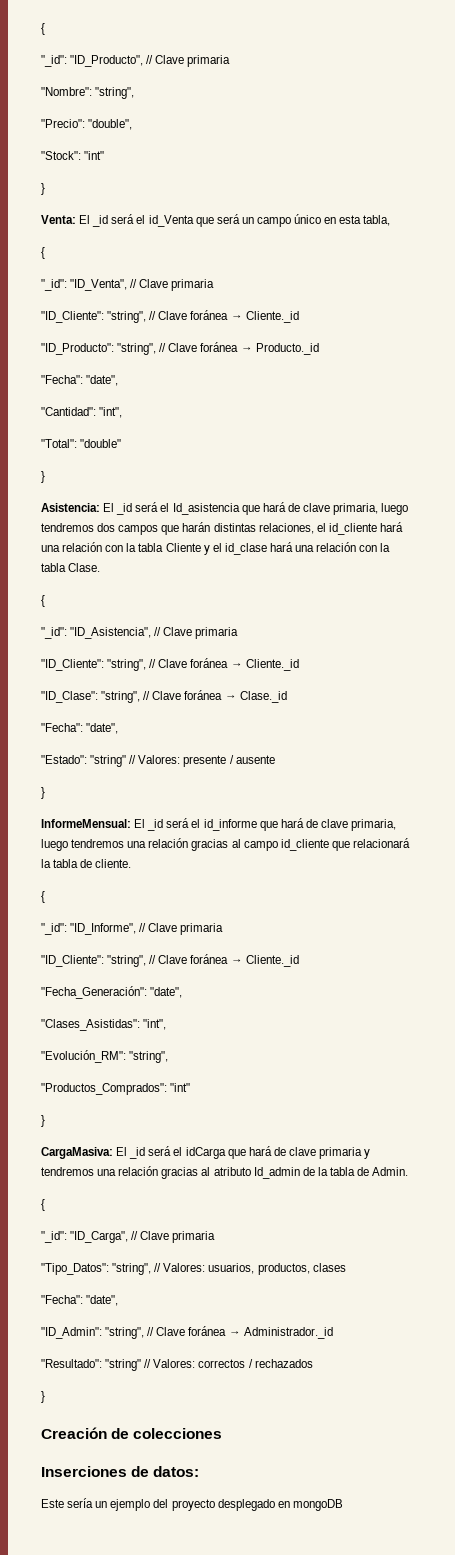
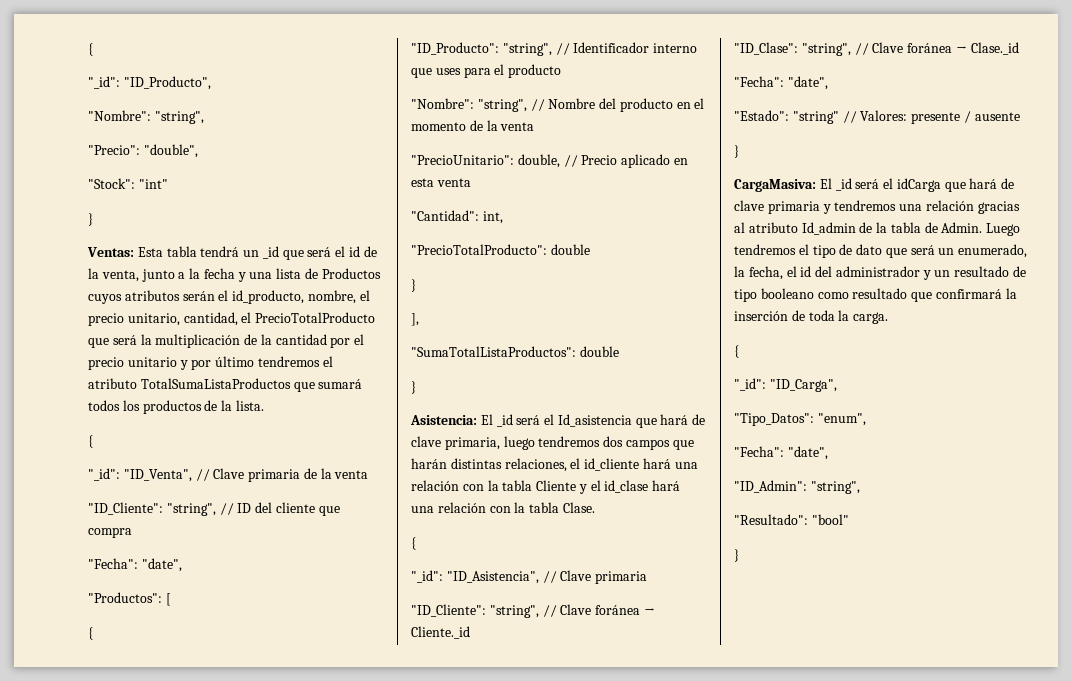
- "_id": "ID_Producto", // Clave primaria
+ "_id": "ID_Producto",
- Venta: El _id será el id_Venta que será un campo único en esta tabla,
+ Ventas: Esta tabla tendrá un _id que será el id de la venta, junto a la fecha y una lista de Productos cuyos atributos serán el id_producto, nombre, el precio unitario, cantidad, el PrecioTotalProducto que será la multiplicación de la cantidad por el precio unitario y por último tendremos el atributo TotalSumaListaProductos que sumará todos los productos de la lista.
- "_id": "ID_Venta", // Clave primaria
- "ID_Cliente": "string", // Clave foránea → Cliente._id
- "ID_Producto": "string", // Clave foránea → Producto._id
+ "_id": "ID_Venta", // Clave primaria de la venta
+ "ID_Cliente": "string", // ID del cliente que compra
  "Fecha": "date",
- "Cantidad": "int",
- "Total": "double"
+ "Productos": [
+ {
+ "ID_Producto": "string", // Identificador interno que uses para el producto
+ "Nombre": "string", // Nombre del producto en el momento de la venta
+ "PrecioUnitario": double, // Precio aplicado en esta venta
+ "Cantidad": int,
+ "PrecioTotalProducto": double
+ }
+ ],
+ "SumaTotalListaProductos": double
- InformeMensual: El _id será el id_informe que hará de clave primaria, luego tendremos una relación gracias al campo id_cliente que relacionará la tabla de cliente.
- {
- "_id": "ID_Informe", // Clave primaria
- "ID_Cliente": "string", // Clave foránea → Cliente._id
- "Fecha_Generación": "date",
- "Clases_Asistidas": "int",
- "Evolución_RM": "string",
- "Productos_Comprados": "int"
- }
- CargaMasiva: El _id será el idCarga que hará de clave primaria y tendremos una relación gracias al atributo Id_admin de la tabla de Admin.
+ CargaMasiva: El _id será el idCarga que hará de clave primaria y tendremos una relación gracias al atributo Id_admin de la tabla de Admin. Luego tendremos el tipo de dato que será un enumerado, la fecha, el id del administrador y un resultado de tipo booleano como resultado que confirmará la inserción de toda la carga.
  {
- "_id": "ID_Carga", // Clave primaria
- "Tipo_Datos": "string", // Valores: usuarios, productos, clases
+ "_id": "ID_Carga",
+ "Tipo_Datos": "enum",
  "Fecha": "date",
- "ID_Admin": "string", // Clave foránea → Administrador._id
- "Resultado": "string" // Valores: correctos / rechazados
+ "ID_Admin": "string",
+ "Resultado": "bool"
  }
- Creación de colecciones
- Inserciones de datos:
- Este sería un ejemplo del proyecto desplegado en mongoDB

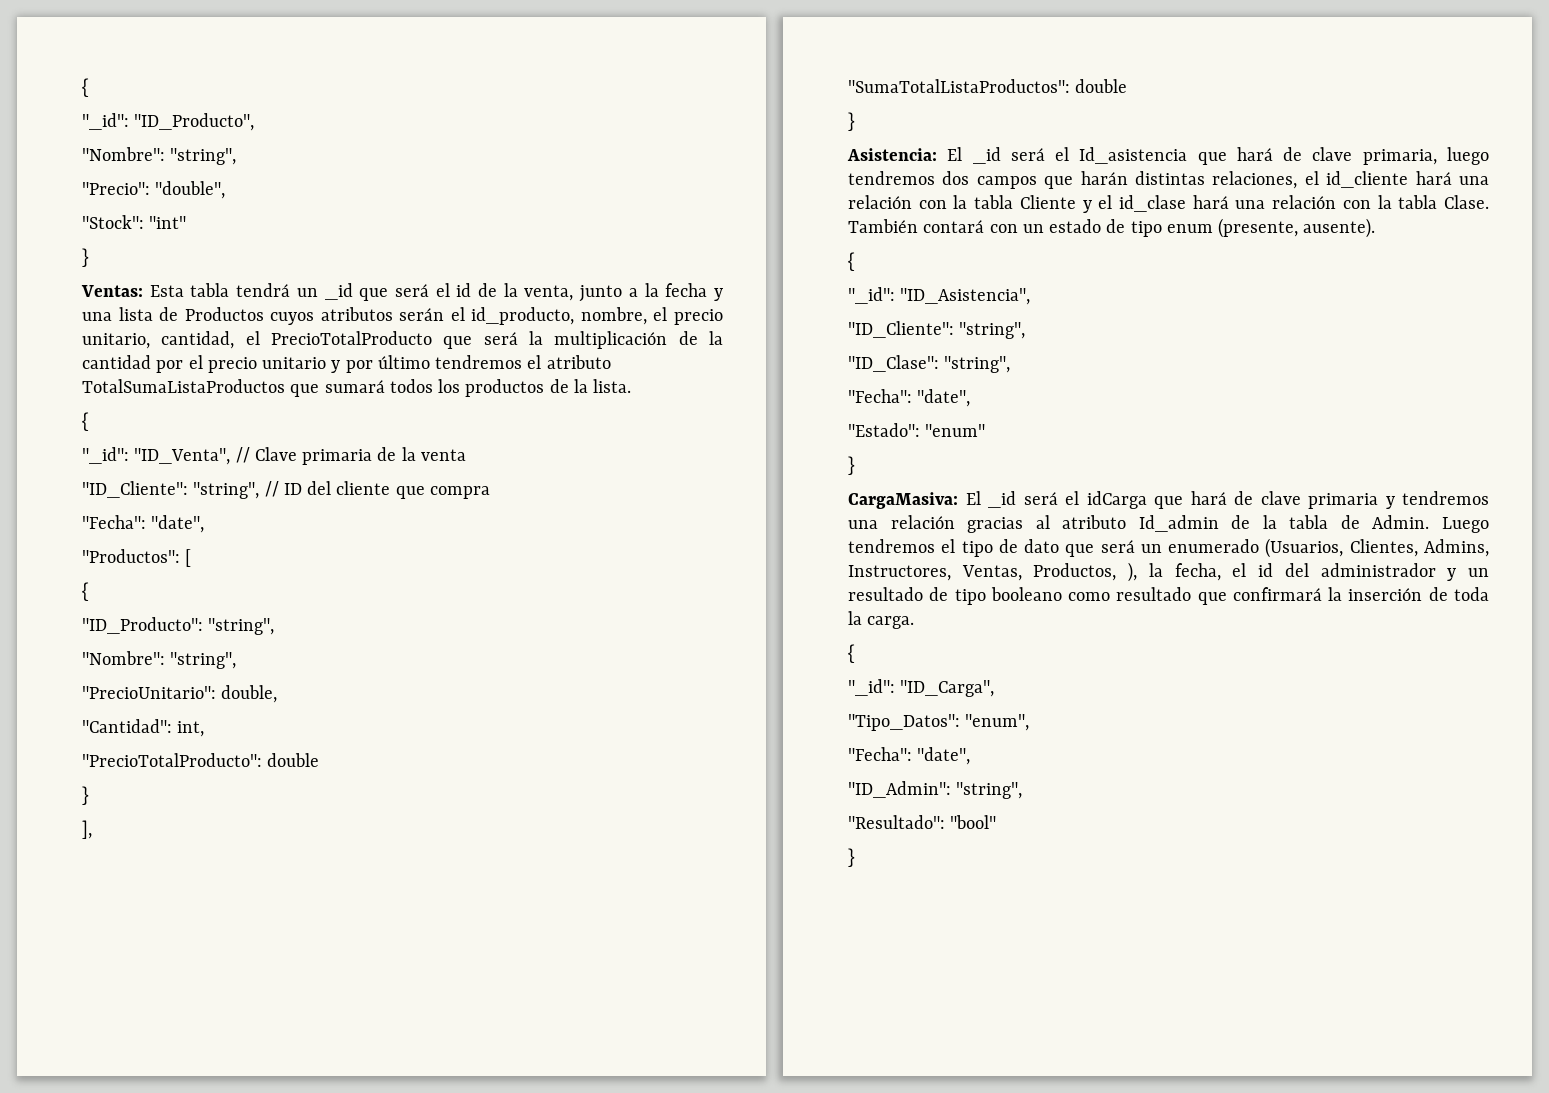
- "ID_Producto": "string", // Identificador interno que uses para el producto
- "Nombre": "string", // Nombre del producto en el momento de la venta
- "PrecioUnitario": double, // Precio aplicado en esta venta
+ "ID_Producto": "string",
+ "Nombre": "string",
+ "PrecioUnitario": double,
+ También contará con un estado de tipo enum (presente, ausente).
- "_id": "ID_Asistencia", // Clave primaria
- "ID_Cliente": "string", // Clave foránea → Cliente._id
- "ID_Clase": "string", // Clave foránea → Clase._id
+ "_id": "ID_Asistencia",
+ "ID_Cliente": "string",
+ "ID_Clase": "string",
  "Fecha": "date",
- "Estado": "string" // Valores: presente / ausente
+ "Estado": "enum"
- Luego tendremos el tipo de dato que será un enumerado, la fecha, el id del administrador y un resultado de tipo booleano como resultado que confirmará la inserción de toda la carga.
+ Luego tendremos el tipo de dato que será un enumerado (Usuarios, Clientes, Admins, Instructores, Ventas, Productos, ), la fecha, el id del administrador y un resultado de tipo booleano como resultado que confirmará la inserción de toda la carga.

